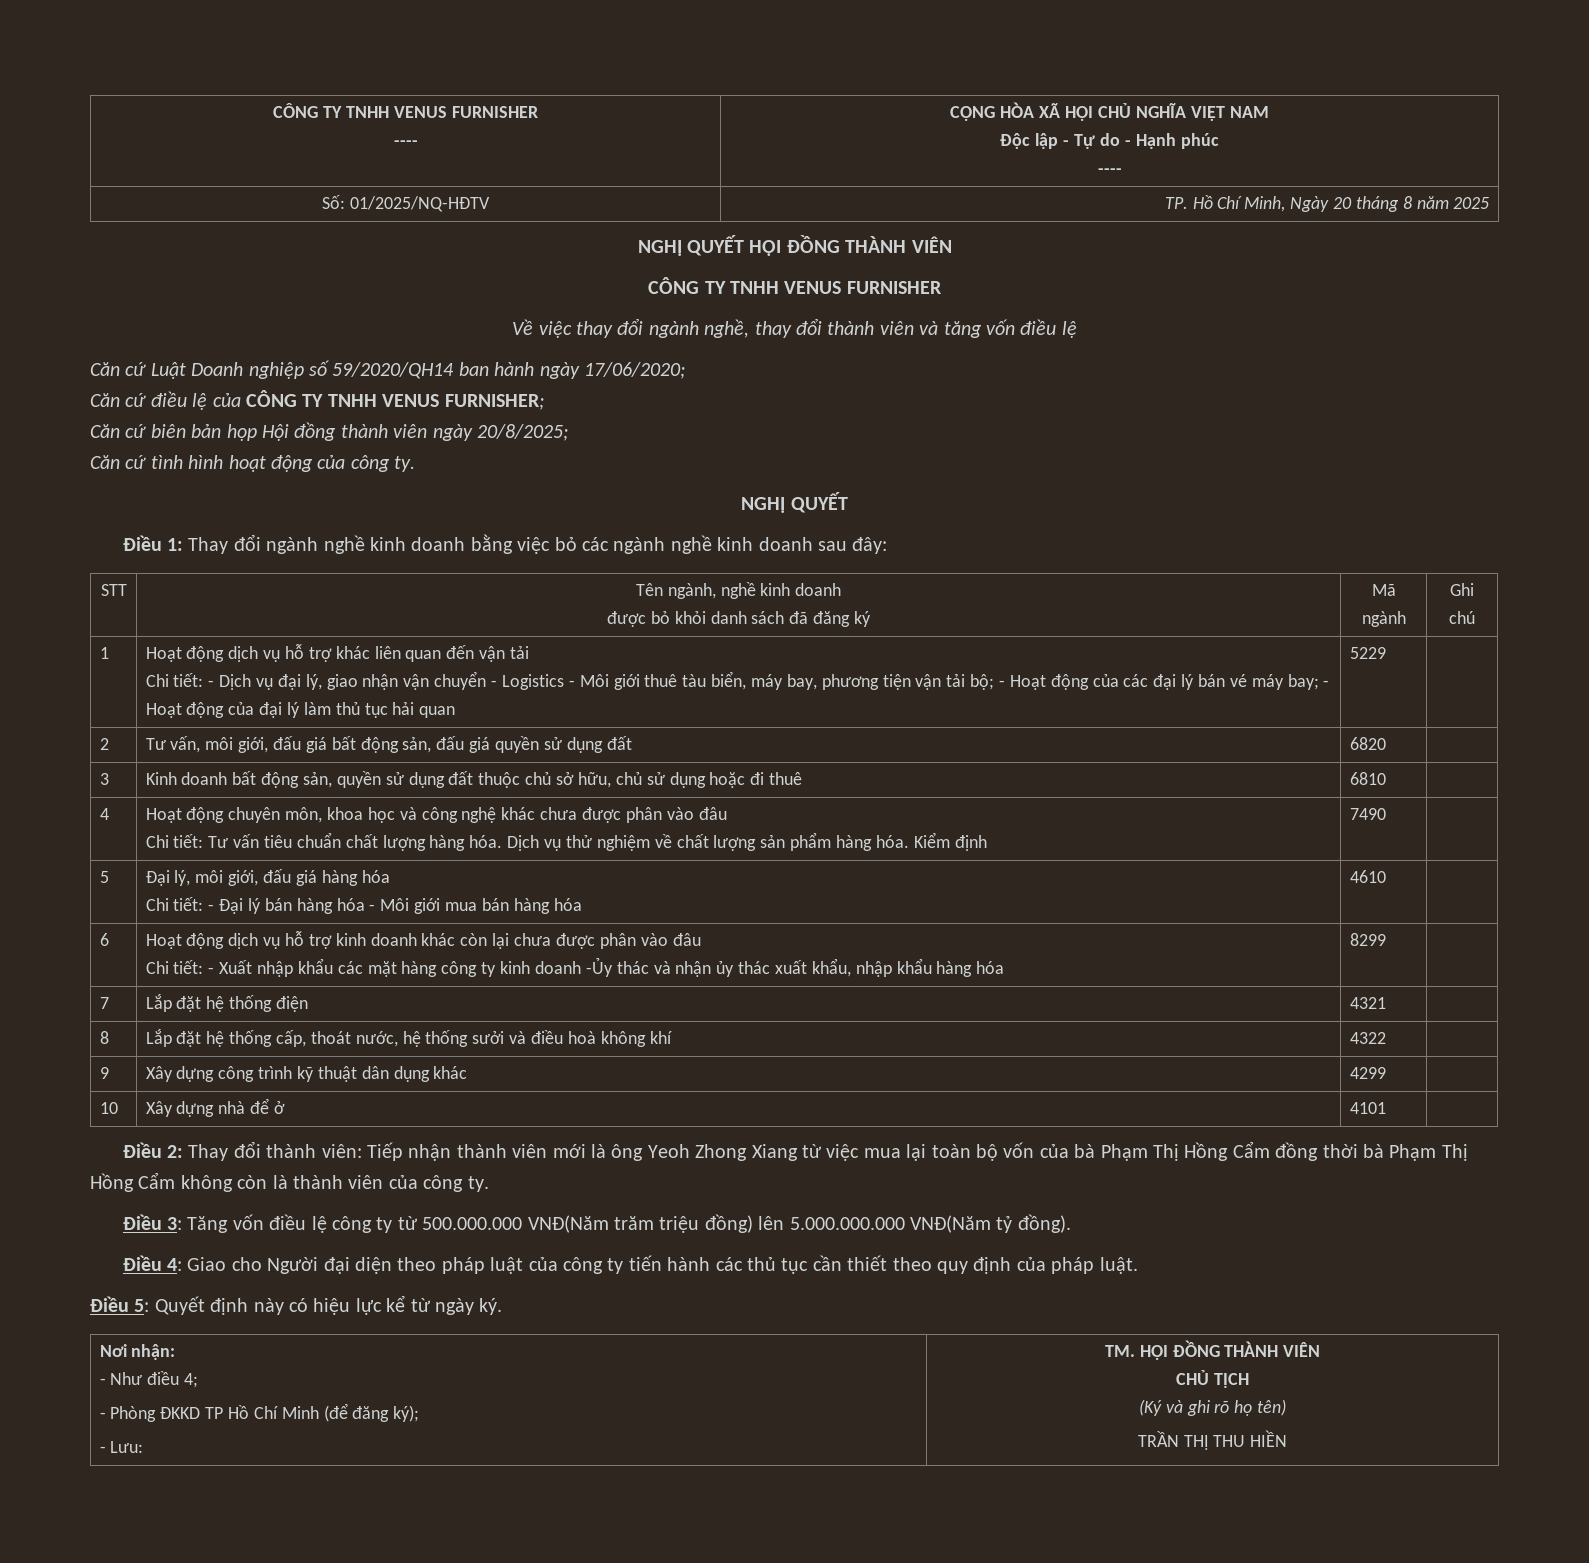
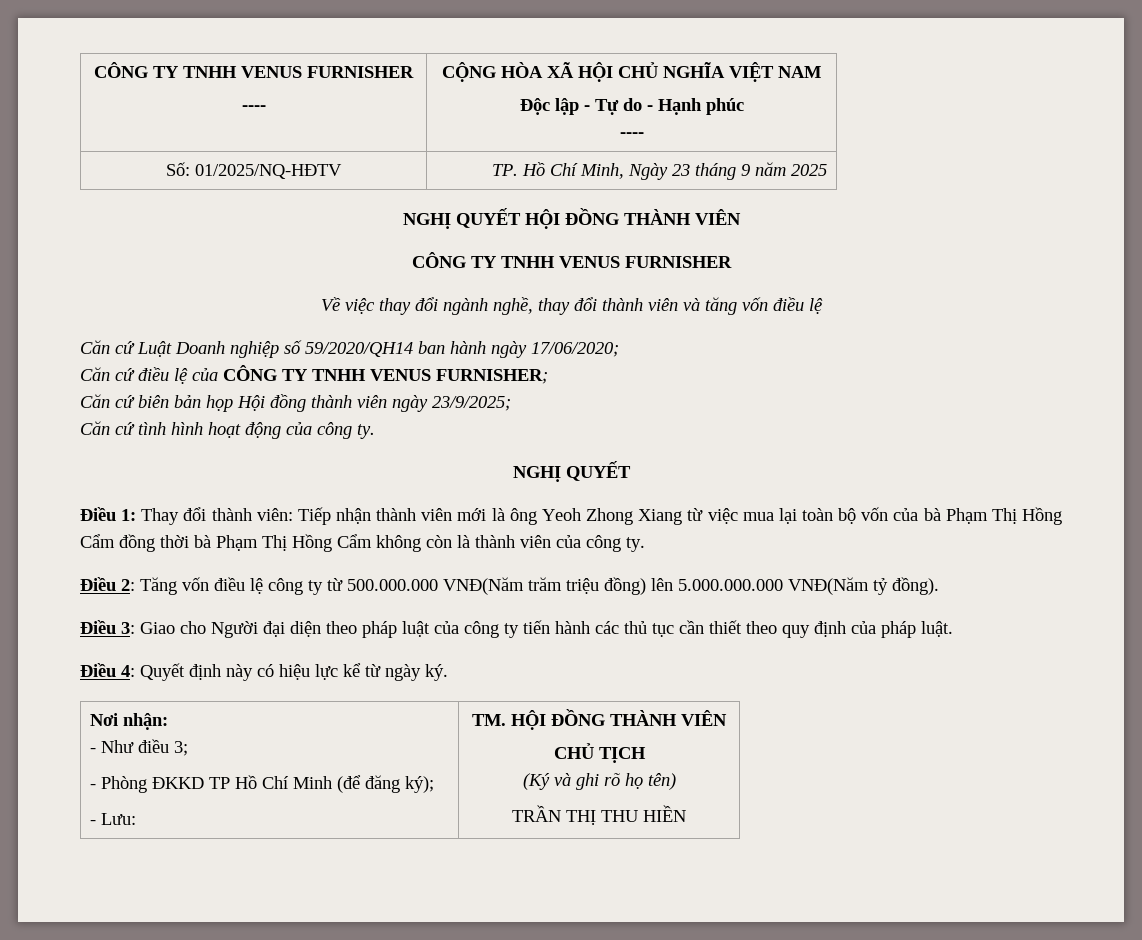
- Số: 01/2025/NQ-HĐTV | TP. Hồ Chí Minh, Ngày 20 tháng 8 năm 2025
+ Số: 01/2025/NQ-HĐTV | TP. Hồ Chí Minh, Ngày 23 tháng 9 năm 2025
- Căn cứ biên bản họp Hội đồng thành viên ngày 20/8/2025;
+ Căn cứ biên bản họp Hội đồng thành viên ngày 23/9/2025;
- Điều 1: Thay đổi ngành nghề kinh doanh bằng việc bỏ các ngành nghề kinh doanh sau đây:
- STT | Tên ngành, nghề kinh doanh
- được bỏ khỏi danh sách đã đăng ký | Mã ngành | Ghi chú
- 1 | Hoạt động dịch vụ hỗ trợ khác liên quan đến vận tải
- Chi tiết: - Dịch vụ đại lý, giao nhận vận chuyển - Logistics - Môi giới thuê tàu biển, máy bay, phương tiện vận tải bộ; - Hoạt động của các đại lý bán vé máy bay; - Hoạt động của đại lý làm thủ tục hải quan | 5229 |
- 2 | Tư vấn, môi giới, đấu giá bất động sản, đấu giá quyền sử dụng đất | 6820 |
- 3 | Kinh doanh bất động sản, quyền sử dụng đất thuộc chủ sở hữu, chủ sử dụng hoặc đi thuê | 6810 |
- 4 | Hoạt động chuyên môn, khoa học và công nghệ khác chưa được phân vào đâu
- Chi tiết: Tư vấn tiêu chuẩn chất lượng hàng hóa. Dịch vụ thử nghiệm về chất lượng sản phẩm hàng hóa. Kiểm định | 7490 |
- 5 | Đại lý, môi giới, đấu giá hàng hóa
- Chi tiết: - Đại lý bán hàng hóa - Môi giới mua bán hàng hóa | 4610 |
- 6 | Hoạt động dịch vụ hỗ trợ kinh doanh khác còn lại chưa được phân vào đâu
- Chi tiết: - Xuất nhập khẩu các mặt hàng công ty kinh doanh -Ủy thác và nhận ủy thác xuất khẩu, nhập khẩu hàng hóa | 8299 |
- 7 | Lắp đặt hệ thống điện | 4321 |
- 8 | Lắp đặt hệ thống cấp, thoát nước, hệ thống sưởi và điều hoà không khí | 4322 |
- 9 | Xây dựng công trình kỹ thuật dân dụng khác | 4299 |
- 10 | Xây dựng nhà để ở | 4101 |
- Điều 2: Thay đổi thành viên: Tiếp nhận thành viên mới là ông Yeoh Zhong Xiang từ việc mua lại toàn bộ vốn của bà Phạm Thị Hồng Cẩm đồng thời bà Phạm Thị Hồng Cẩm không còn là thành viên của công ty.
+ Điều 1: Thay đổi thành viên: Tiếp nhận thành viên mới là ông Yeoh Zhong Xiang từ việc mua lại toàn bộ vốn của bà Phạm Thị Hồng Cẩm đồng thời bà Phạm Thị Hồng Cẩm không còn là thành viên của công ty.
- Điều 3: Tăng vốn điều lệ công ty từ 500.000.000 VNĐ(Năm trăm triệu đồng) lên 5.000.000.000 VNĐ(Năm tỷ đồng).
+ Điều 2: Tăng vốn điều lệ công ty từ 500.000.000 VNĐ(Năm trăm triệu đồng) lên 5.000.000.000 VNĐ(Năm tỷ đồng).
- Điều 4: Giao cho Người đại diện theo pháp luật của công ty tiến hành các thủ tục cần thiết theo quy định của pháp luật.
+ Điều 3: Giao cho Người đại diện theo pháp luật của công ty tiến hành các thủ tục cần thiết theo quy định của pháp luật.
- Điều 5: Quyết định này có hiệu lực kể từ ngày ký.
+ Điều 4: Quyết định này có hiệu lực kể từ ngày ký.
  Nơi nhận:
- - Như điều 4;
+ - Như điều 3;

